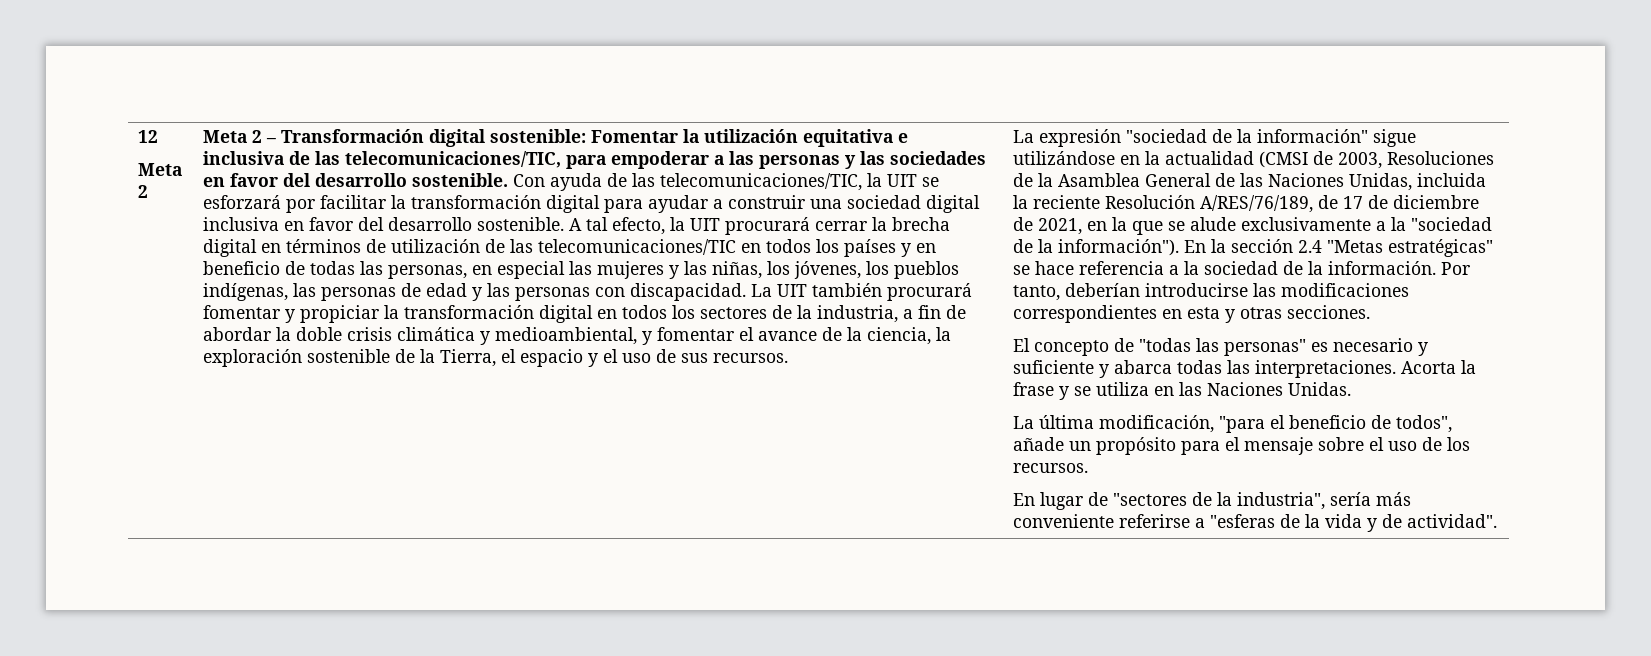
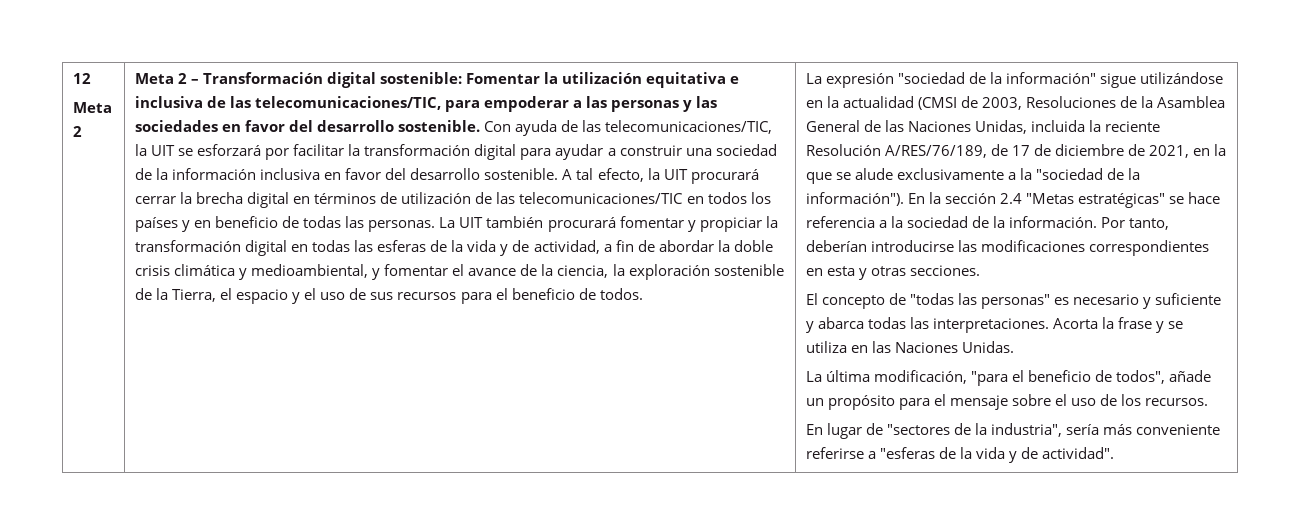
- Con ayuda de las telecomunicaciones/TIC, la UIT se esforzará por facilitar la transformación digital para ayudar a construir una sociedad digital inclusiva en favor del desarrollo sostenible.
+ Con ayuda de las telecomunicaciones/TIC, la UIT se esforzará por facilitar la transformación digital para ayudar a construir una sociedad de la información inclusiva en favor del desarrollo sostenible.
- A tal efecto, la UIT procurará cerrar la brecha digital en términos de utilización de las telecomunicaciones/TIC en todos los países y en beneficio de todas las personas, en especial las mujeres y las niñas, los jóvenes, los pueblos indígenas, las personas de edad y las personas con discapacidad.
+ A tal efecto, la UIT procurará cerrar la brecha digital en términos de utilización de las telecomunicaciones/TIC en todos los países y en beneficio de todas las personas.
- La UIT también procurará fomentar y propiciar la transformación digital en todos los sectores de la industria, a fin de abordar la doble crisis climática y medioambiental, y fomentar el avance de la ciencia, la exploración sostenible de la Tierra, el espacio y el uso de sus recursos.
+ La UIT también procurará fomentar y propiciar la transformación digital en todas las esferas de la vida y de actividad, a fin de abordar la doble crisis climática y medioambiental, y fomentar el avance de la ciencia, la exploración sostenible de la Tierra, el espacio y el uso de sus recursos para el beneficio de todos.

